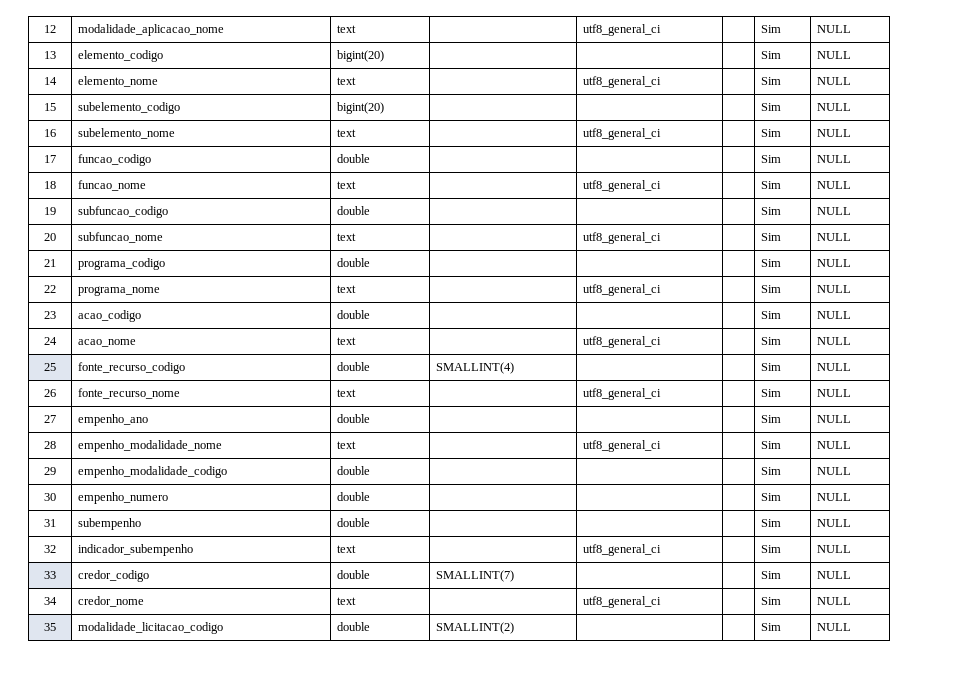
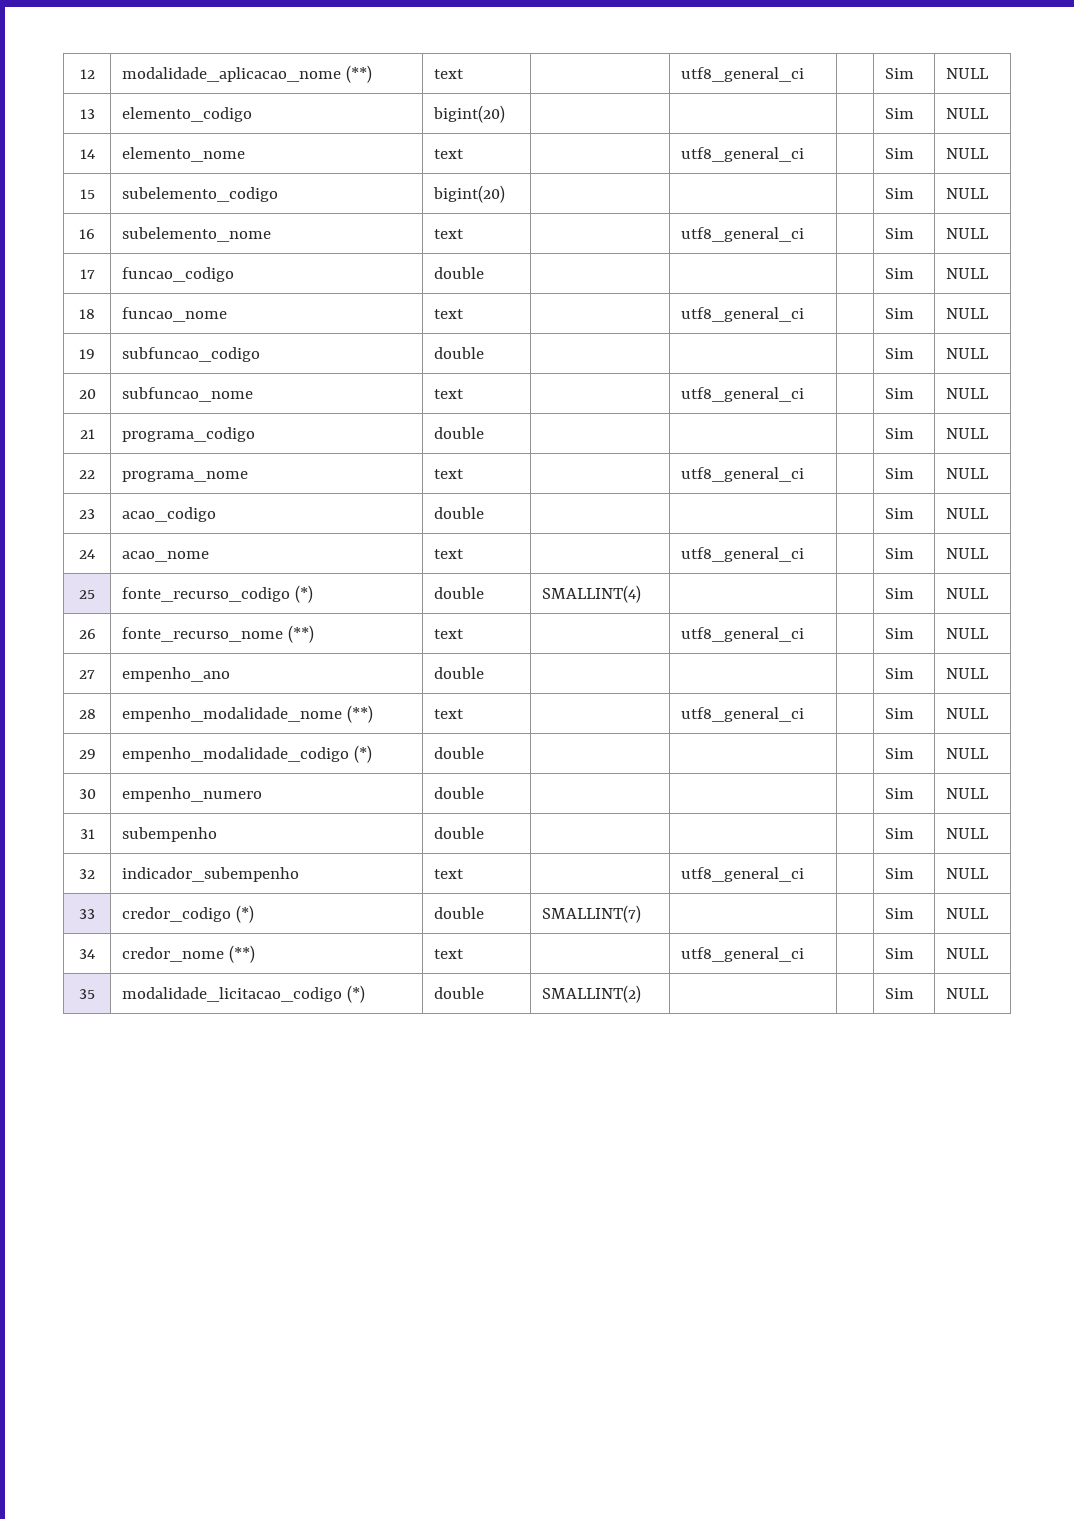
- 12 | modalidade_aplicacao_nome | text | | utf8_general_ci | | Sim | NULL
+ 12 | modalidade_aplicacao_nome (**) | text | | utf8_general_ci | | Sim | NULL
- 25 | fonte_recurso_codigo | double | SMALLINT(4) | | | Sim | NULL
+ 25 | fonte_recurso_codigo (*) | double | SMALLINT(4) | | | Sim | NULL
- 26 | fonte_recurso_nome | text | | utf8_general_ci | | Sim | NULL
+ 26 | fonte_recurso_nome (**) | text | | utf8_general_ci | | Sim | NULL
- 28 | empenho_modalidade_nome | text | | utf8_general_ci | | Sim | NULL
+ 28 | empenho_modalidade_nome (**) | text | | utf8_general_ci | | Sim | NULL
- 29 | empenho_modalidade_codigo | double | | | | Sim | NULL
+ 29 | empenho_modalidade_codigo (*) | double | | | | Sim | NULL
- 33 | credor_codigo | double | SMALLINT(7) | | | Sim | NULL
+ 33 | credor_codigo (*) | double | SMALLINT(7) | | | Sim | NULL
- 34 | credor_nome | text | | utf8_general_ci | | Sim | NULL
+ 34 | credor_nome (**) | text | | utf8_general_ci | | Sim | NULL
- 35 | modalidade_licitacao_codigo | double | SMALLINT(2) | | | Sim | NULL
+ 35 | modalidade_licitacao_codigo (*) | double | SMALLINT(2) | | | Sim | NULL

